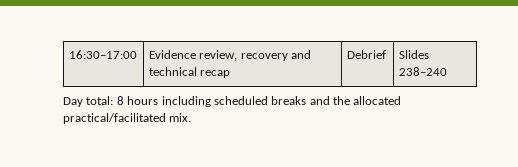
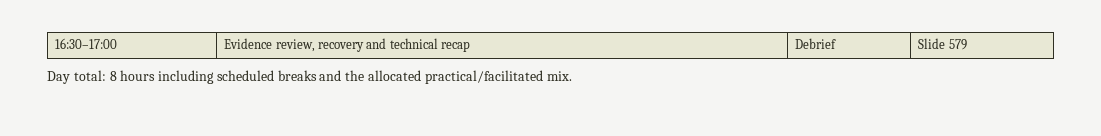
- 16:30–17:00 | Evidence review, recovery and technical recap | Debrief | Slides 238–240
+ 16:30–17:00 | Evidence review, recovery and technical recap | Debrief | Slide 579

